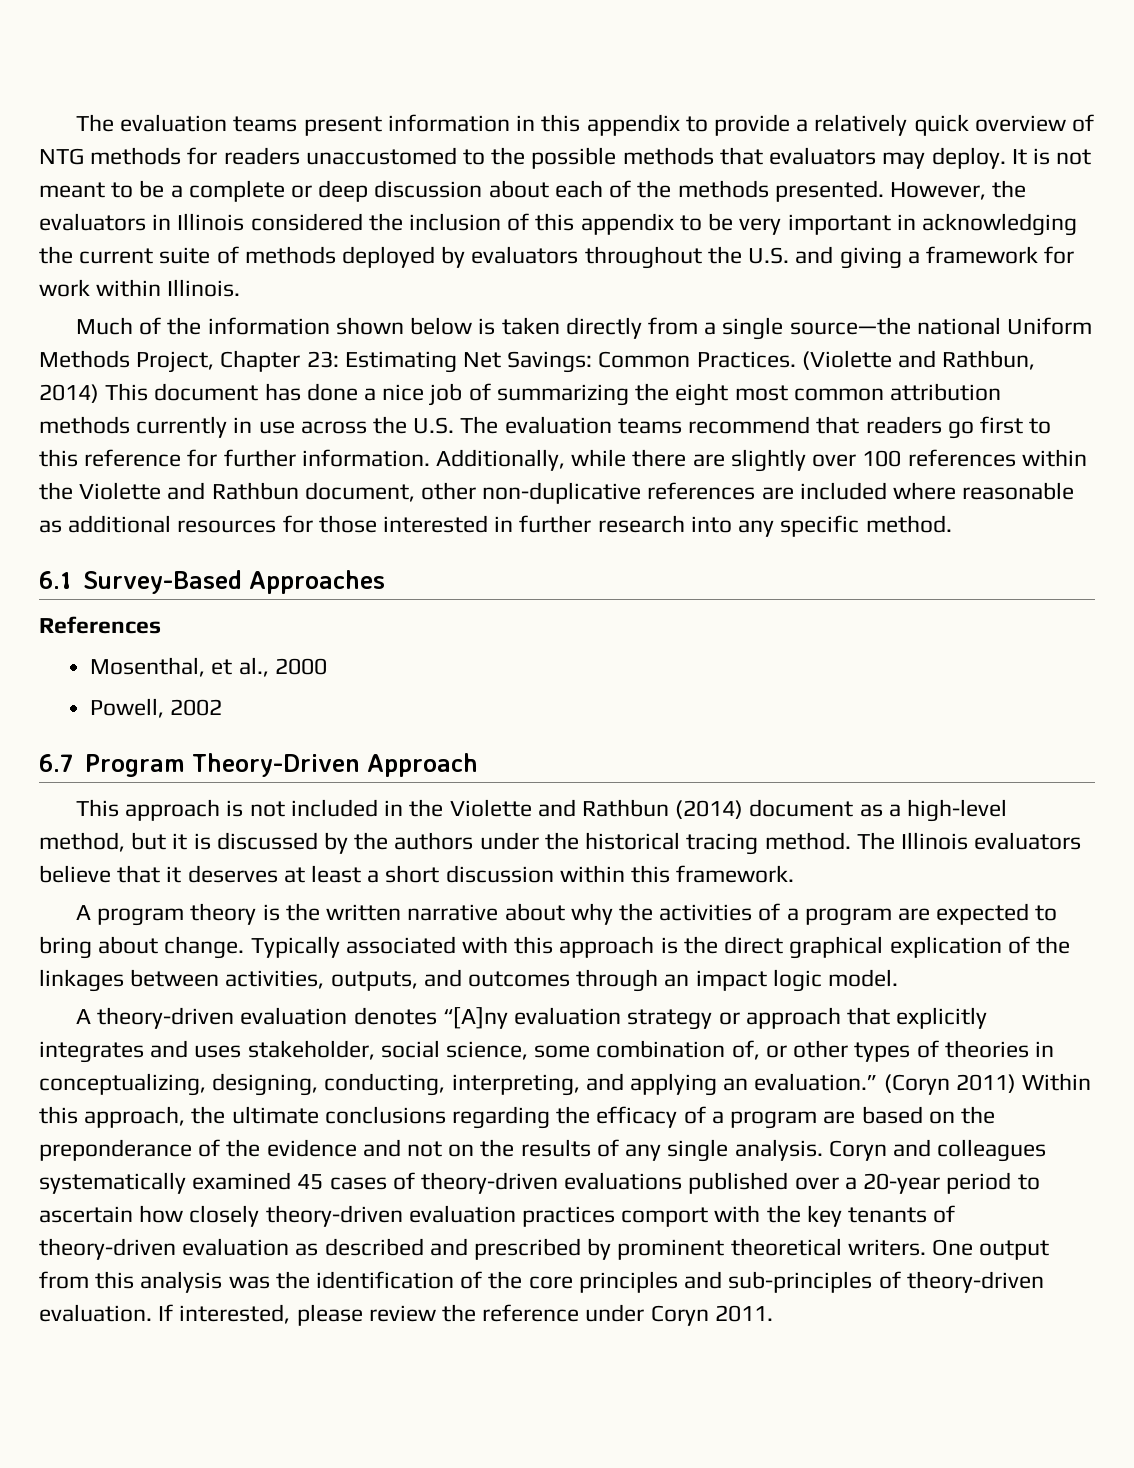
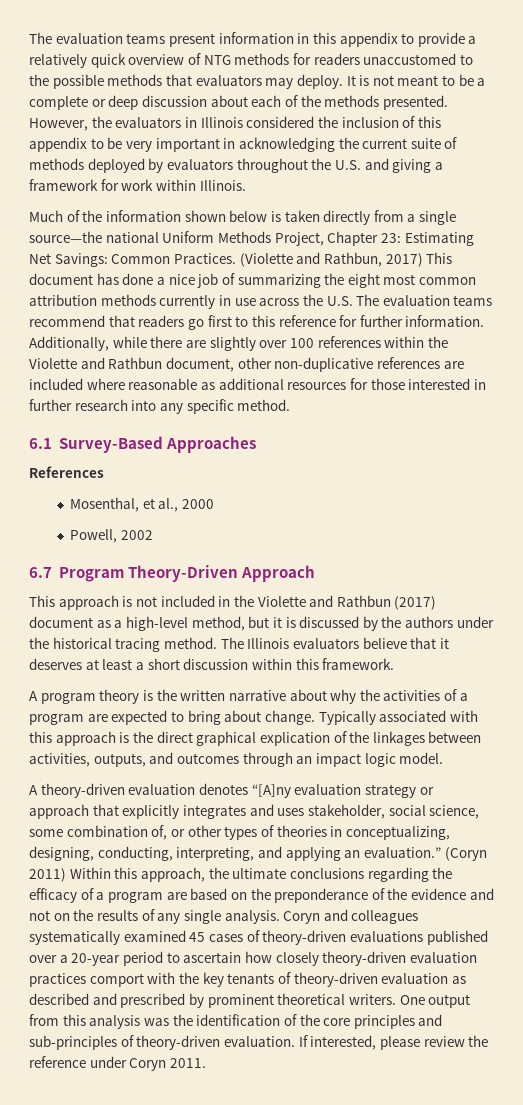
- (Violette and Rathbun, 2014) This document has done a nice job of summarizing the eight most common attribution methods currently in use across the U.S. The evaluation teams recommend that readers go first to this reference for further information.
+ (Violette and Rathbun, 2017) This document has done a nice job of summarizing the eight most common attribution methods currently in use across the U.S. The evaluation teams recommend that readers go first to this reference for further information.
- This approach is not included in the Violette and Rathbun (2014) document as a high-level method, but it is discussed by the authors under the historical tracing method.
+ This approach is not included in the Violette and Rathbun (2017) document as a high-level method, but it is discussed by the authors under the historical tracing method.

